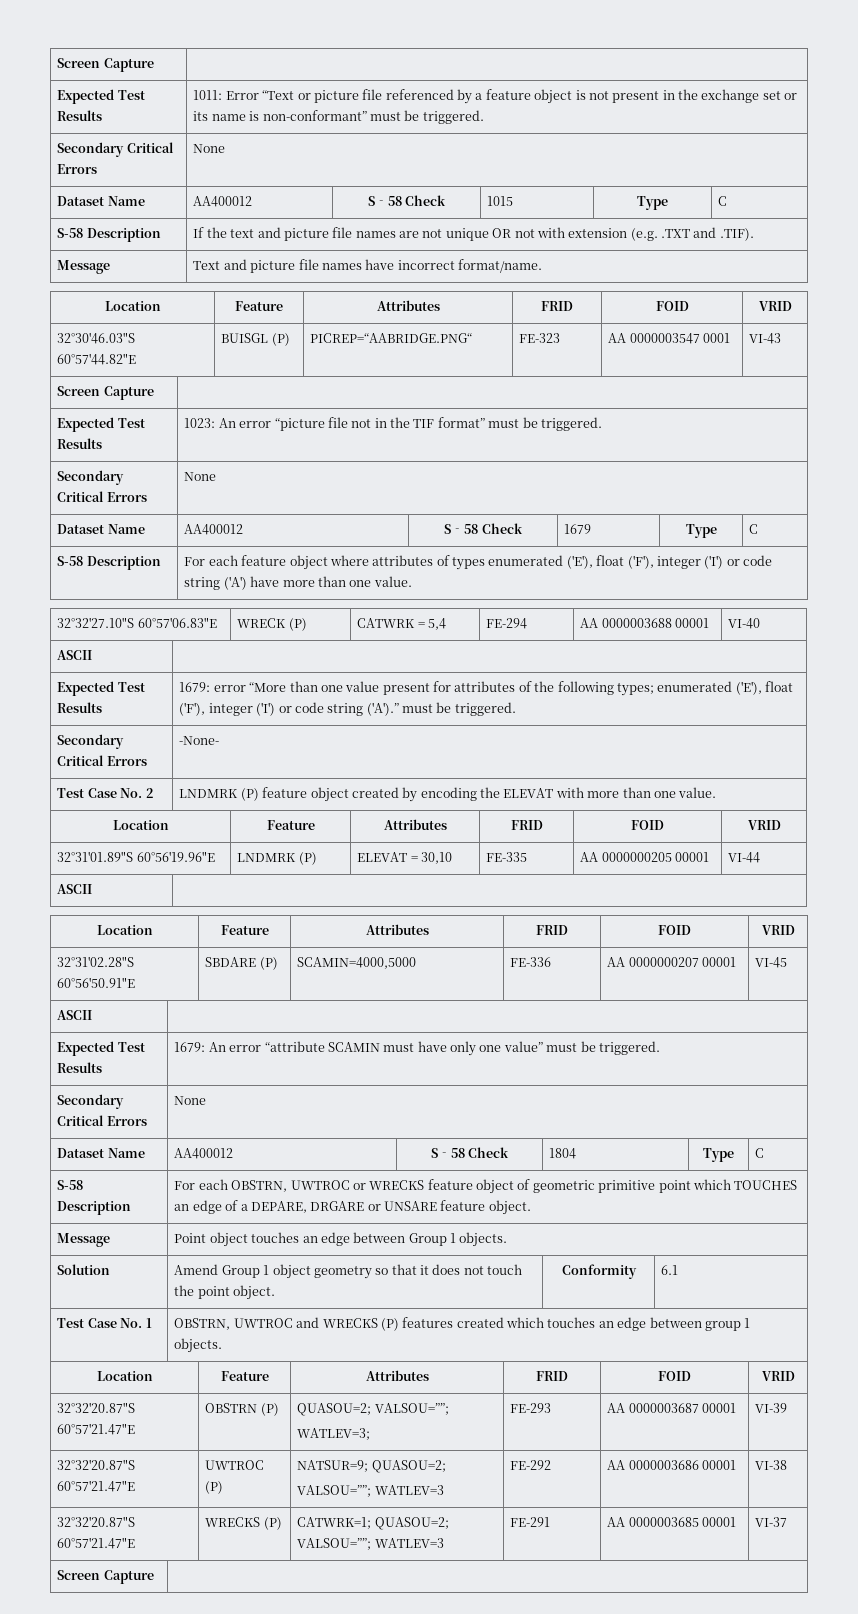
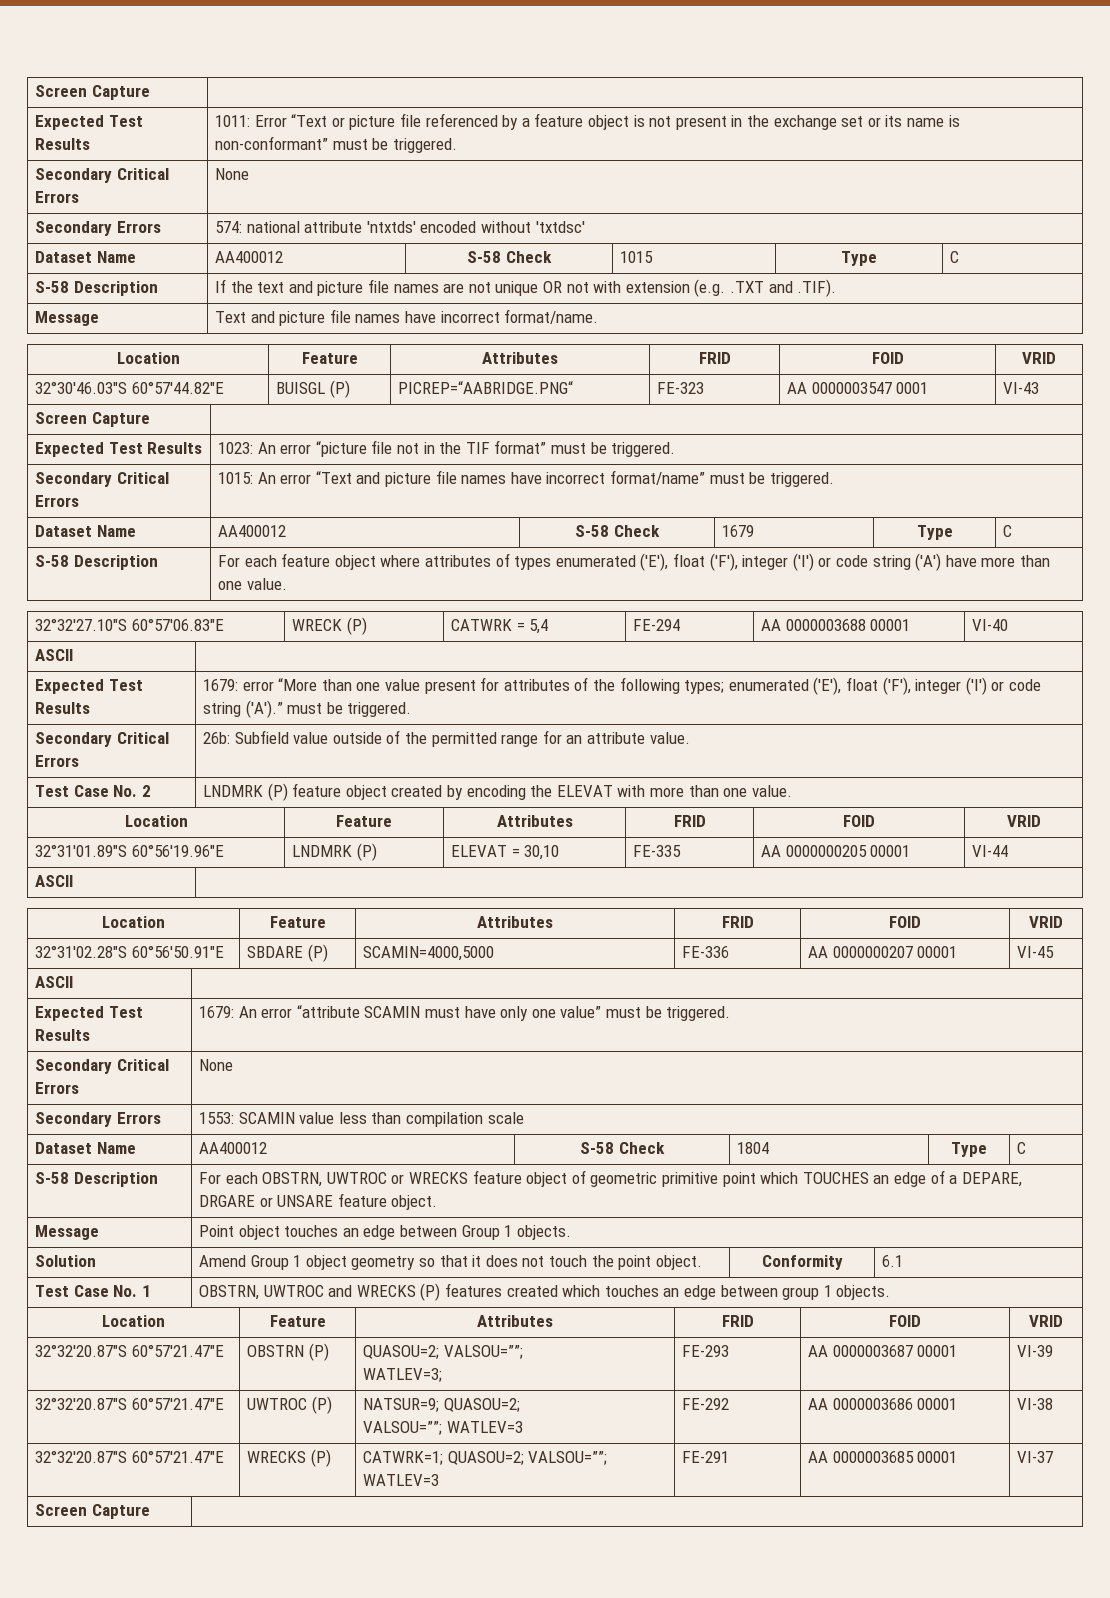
+ Secondary Errors | 574: national attribute 'ntxtds' encoded without 'txtdsc'
  Expected Test Results | 1023: An error “picture file not in the TIF format” must be triggered.
- Secondary Critical Errors | None
+ Secondary Critical Errors | 1015: An error “Text and picture file names have incorrect format/name” must be triggered.
- Secondary Critical Errors | -None-
+ Secondary Critical Errors | 26b: Subfield value outside of the permitted range for an attribute value.
+ Secondary Errors | 1553: SCAMIN value less than compilation scale

